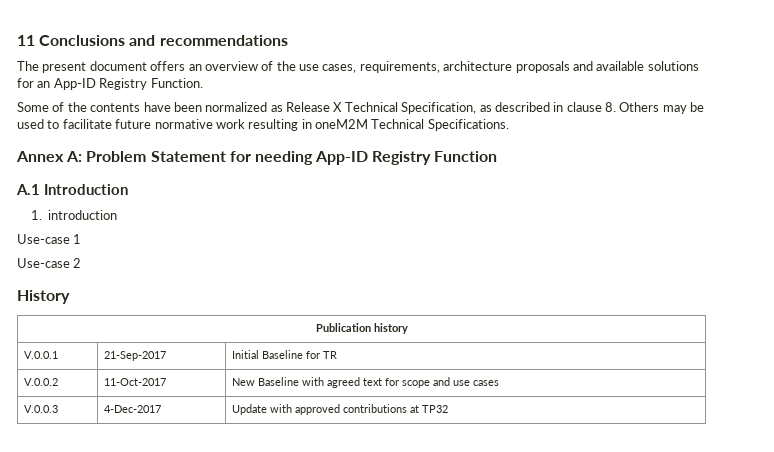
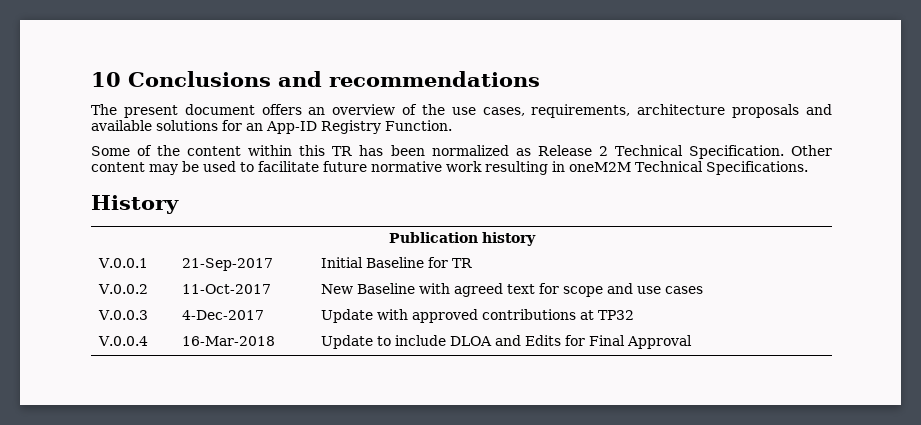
- 11 Conclusions and recommendations
+ 10 Conclusions and recommendations
- Some of the contents have been normalized as Release X Technical Specification, as described in clause 8. Others may be used to facilitate future normative work resulting in oneM2M Technical Specifications.
+ Some of the content within this TR has been normalized as Release 2 Technical Specification. Other content may be used to facilitate future normative work resulting in oneM2M Technical Specifications.
- Annex A: Problem Statement for needing App-ID Registry Function
- A.1 Introduction
- 1. introduction
- Use-case 1
- Use-case 2
+ V.0.0.4 | 16-Mar-2018 | Update to include DLOA and Edits for Final Approval

